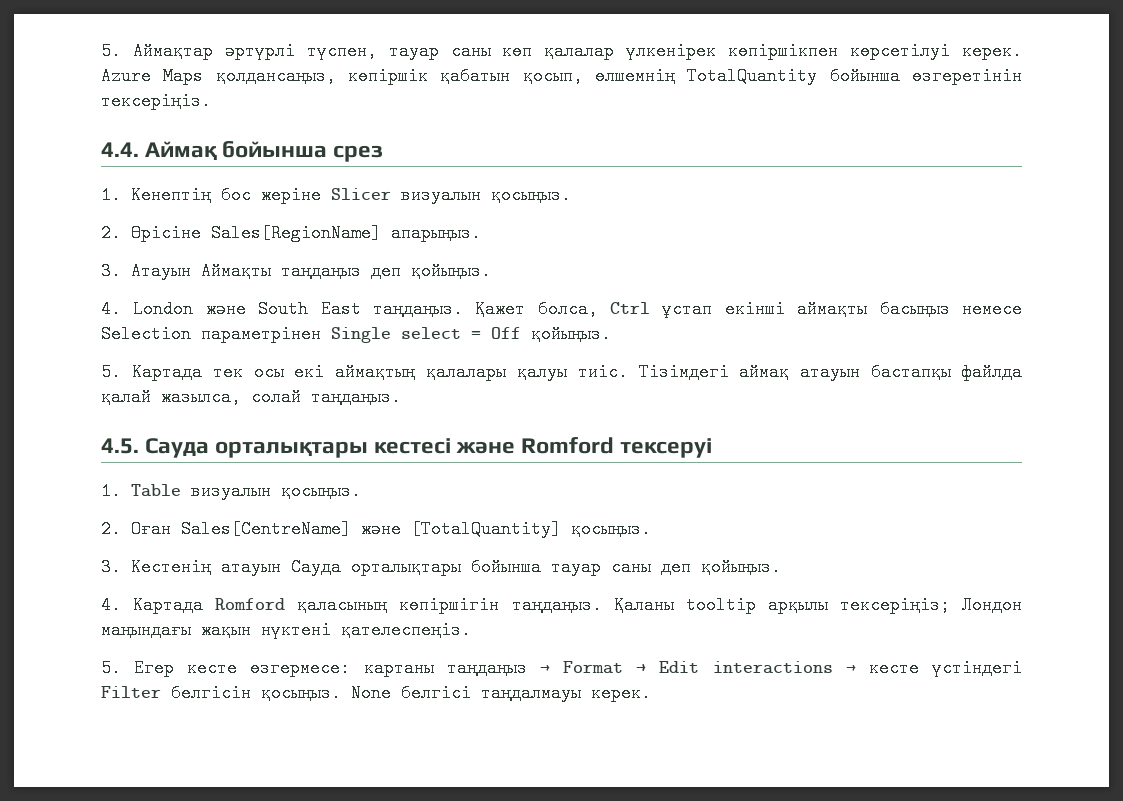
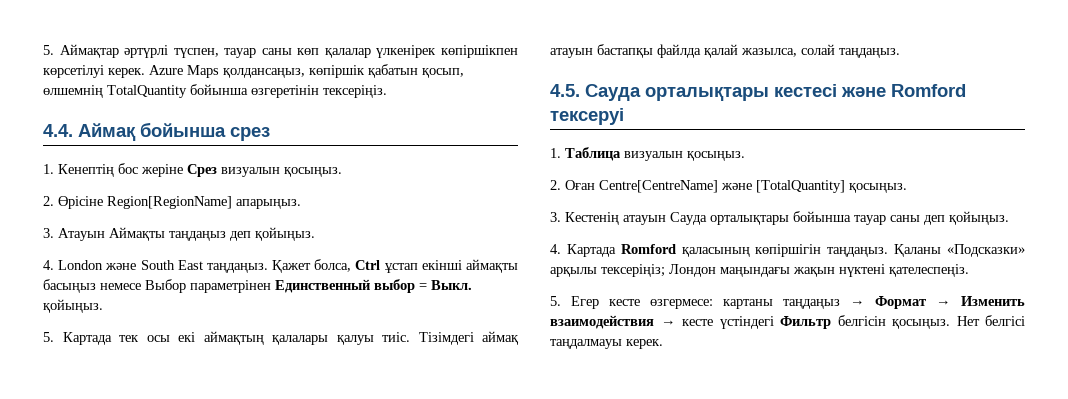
- 1. Кенептің бос жеріне Slicer визуалын қосыңыз.
+ 1. Кенептің бос жеріне Срез визуалын қосыңыз.
- 2. Өрісіне Sales[RegionName] апарыңыз.
+ 2. Өрісіне Region[RegionName] апарыңыз.
- Қажет болса, Ctrl ұстап екінші аймақты басыңыз немесе Selection параметрінен Single select = Off қойыңыз.
+ Қажет болса, Ctrl ұстап екінші аймақты басыңыз немесе Выбор параметрінен Единственный выбор = Выкл. қойыңыз.
- 1. Table визуалын қосыңыз.
+ 1. Таблица визуалын қосыңыз.
- 2. Оған Sales[CentreName] және [TotalQuantity] қосыңыз.
+ 2. Оған Centre[CentreName] және [TotalQuantity] қосыңыз.
- Қаланы tooltip арқылы тексеріңіз; Лондон маңындағы жақын нүктені қателеспеңіз.
+ Қаланы «Подсказки» арқылы тексеріңіз; Лондон маңындағы жақын нүктені қателеспеңіз.
- 5. Егер кесте өзгермесе: картаны таңдаңыз → Format → Edit interactions → кесте үстіндегі Filter белгісін қосыңыз. None белгісі таңдалмауы керек.
+ 5. Егер кесте өзгермесе: картаны таңдаңыз → Формат → Изменить взаимодействия → кесте үстіндегі Фильтр белгісін қосыңыз. Нет белгісі таңдалмауы керек.

